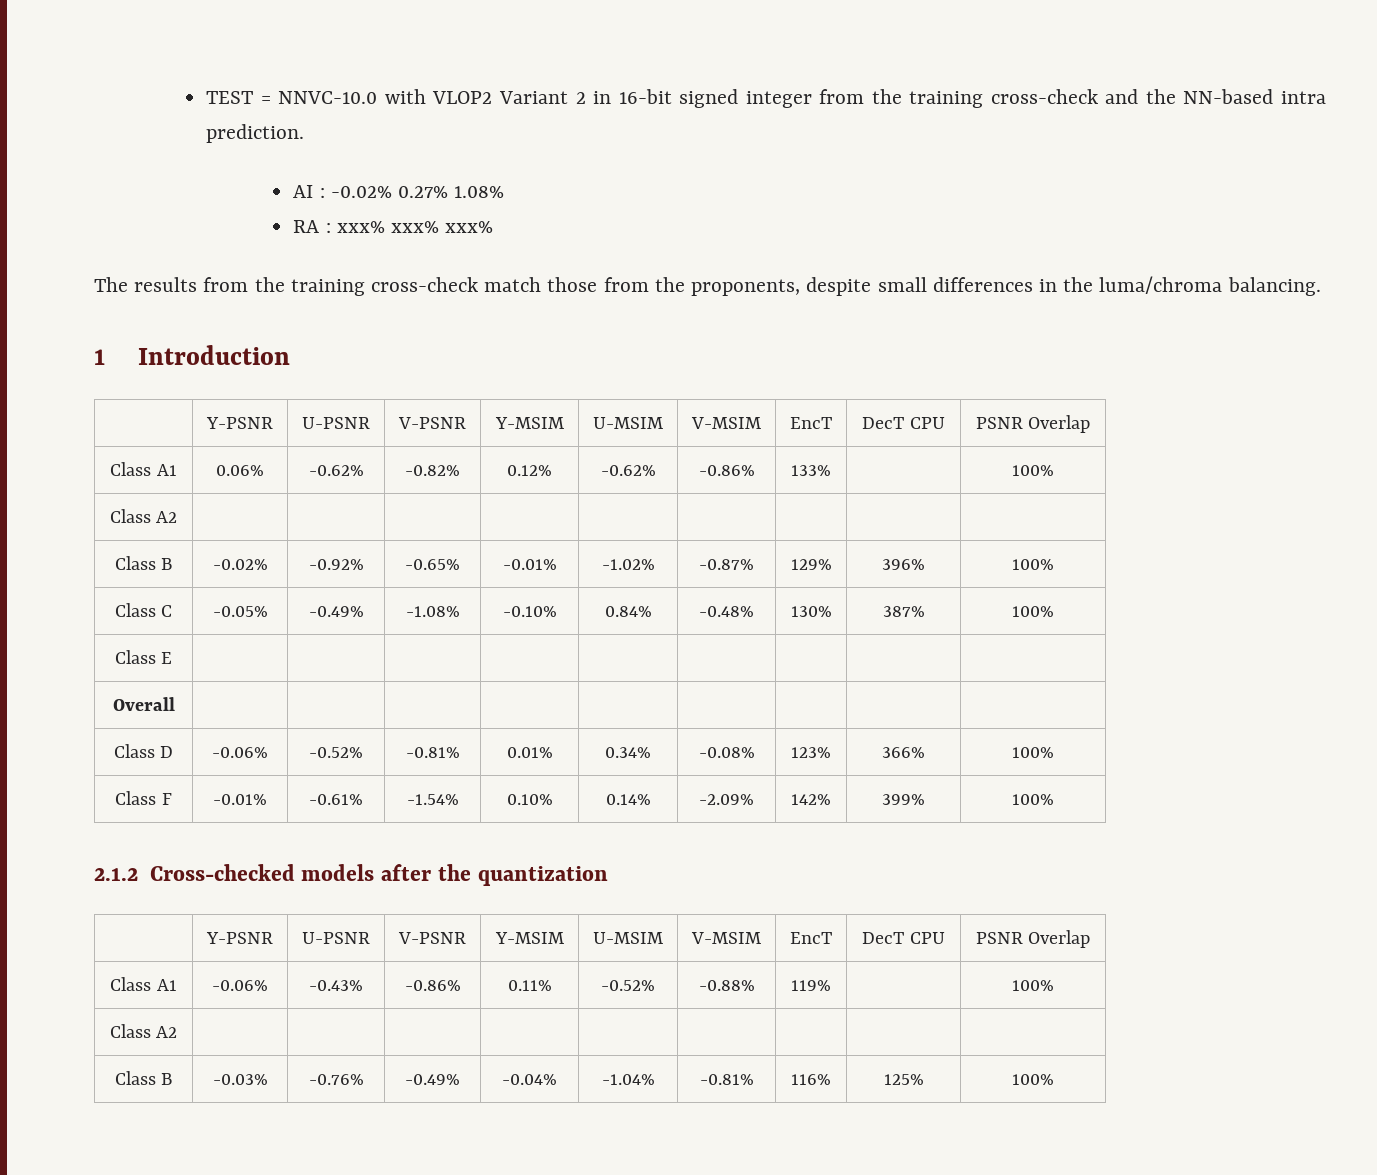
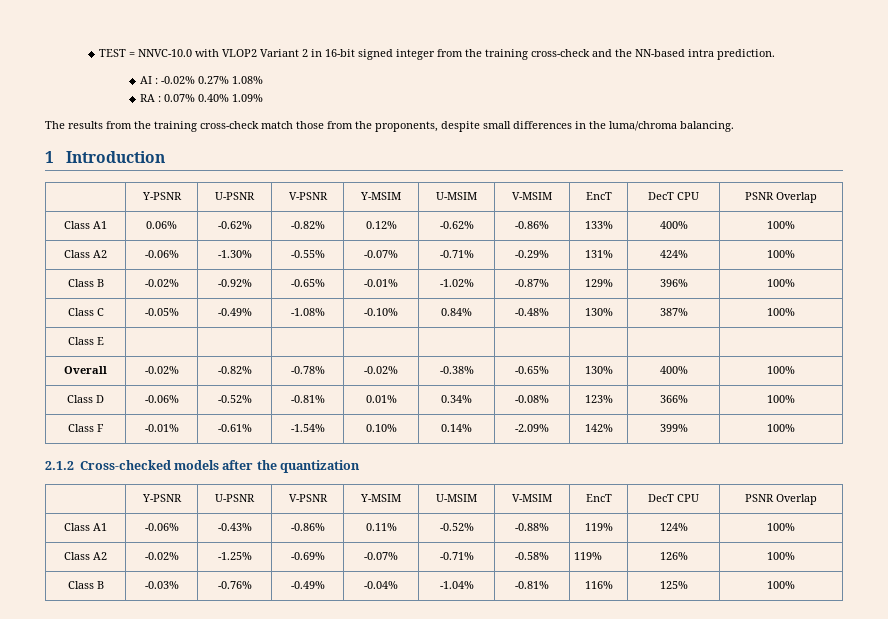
- RA : xxx% xxx% xxx%
+ RA : 0.07% 0.40% 1.09%
- Class A1 | 0.06% | -0.62% | -0.82% | 0.12% | -0.62% | -0.86% | 133% | | 100%
- Class A2 | | | | | | | | |
+ Class A1 | 0.06% | -0.62% | -0.82% | 0.12% | -0.62% | -0.86% | 133% | 400% | 100%
+ Class A2 | -0.06% | -1.30% | -0.55% | -0.07% | -0.71% | -0.29% | 131% | 424% | 100%
- Overall | | | | | | | | |
+ Overall | -0.02% | -0.82% | -0.78% | -0.02% | -0.38% | -0.65% | 130% | 400% | 100%
- Class A1 | -0.06% | -0.43% | -0.86% | 0.11% | -0.52% | -0.88% | 119% | | 100%
- Class A2 | | | | | | | | |
+ Class A1 | -0.06% | -0.43% | -0.86% | 0.11% | -0.52% | -0.88% | 119% | 124% | 100%
+ Class A2 | -0.02% | -1.25% | -0.69% | -0.07% | -0.71% | -0.58% | 119% | 126% | 100%

